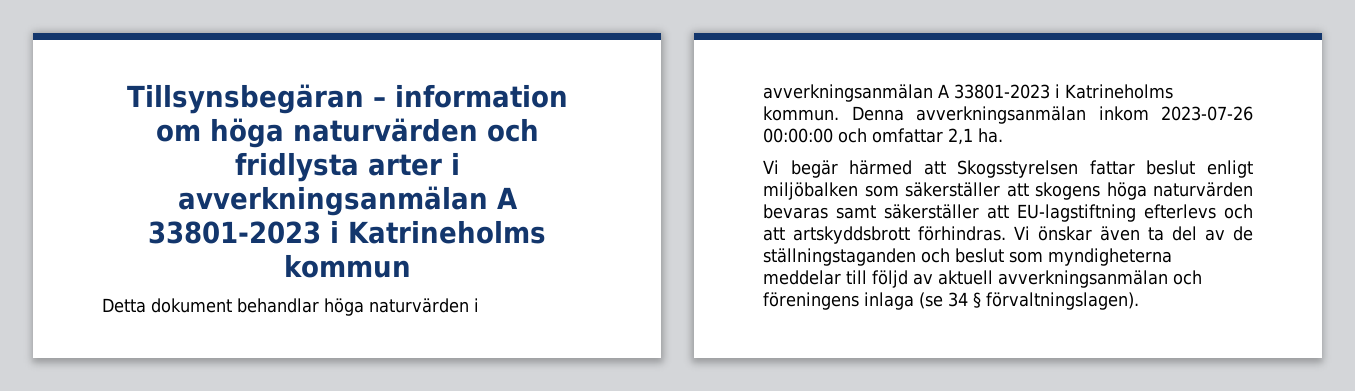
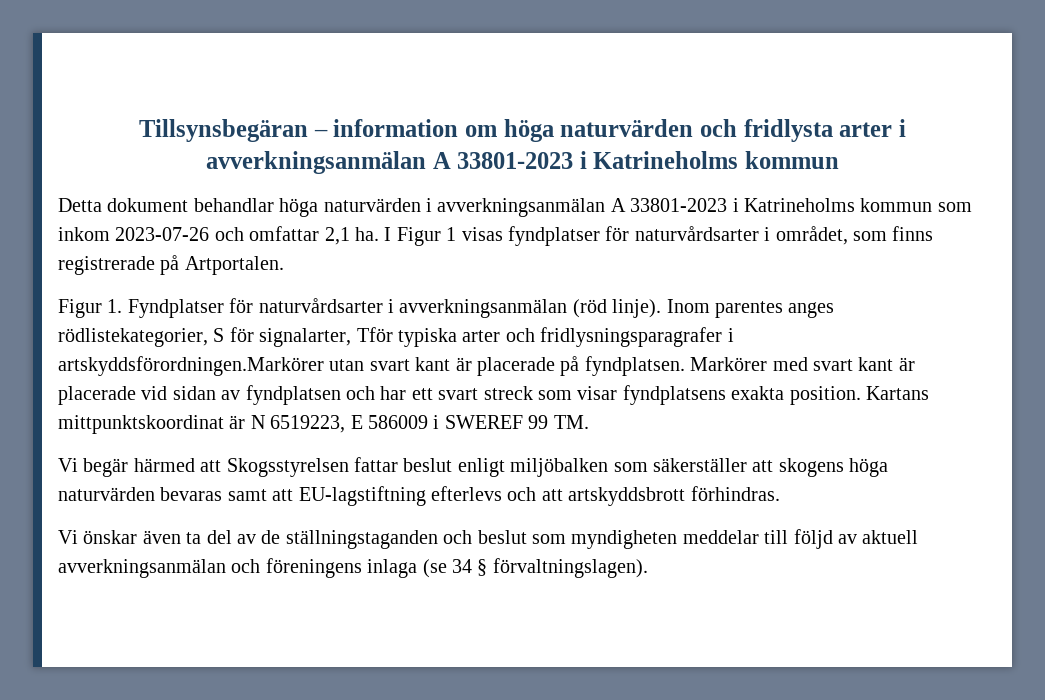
- Detta dokument behandlar höga naturvärden i avverkningsanmälan A 33801-2023 i Katrineholms kommun. Denna avverkningsanmälan inkom 2023-07-26 00:00:00 och omfattar 2,1 ha.
+ Detta dokument behandlar höga naturvärden i avverkningsanmälan A 33801-2023 i Katrineholms kommun som inkom 2023-07-26 och omfattar 2,1 ha. I Figur 1 visas fyndplatser för naturvårdsarter i området, som finns registrerade på Artportalen.
+ Figur 1. Fyndplatser för naturvårdsarter i avverkningsanmälan (röd linje). Inom parentes anges rödlistekategorier, S för signalarter, Tför typiska arter och fridlysningsparagrafer i artskyddsförordningen.Markörer utan svart kant är placerade på fyndplatsen. Markörer med svart kant är placerade vid sidan av fyndplatsen och har ett svart streck som visar fyndplatsens exakta position. Kartans mittpunktskoordinat är N 6519223, E 586009 i SWEREF 99 TM.
- Vi begär härmed att Skogsstyrelsen fattar beslut enligt miljöbalken som säkerställer att skogens höga naturvärden bevaras samt säkerställer att EU-lagstiftning efterlevs och att artskyddsbrott förhindras. Vi önskar även ta del av de ställningstaganden och beslut som myndigheterna meddelar till följd av aktuell avverkningsanmälan och föreningens inlaga (se 34 § förvaltningslagen).
+ Vi begär härmed att Skogsstyrelsen fattar beslut enligt miljöbalken som säkerställer att skogens höga naturvärden bevaras samt att EU-lagstiftning efterlevs och att artskyddsbrott förhindras.
+ Vi önskar även ta del av de ställningstaganden och beslut som myndigheten meddelar till följd av aktuell avverkningsanmälan och föreningens inlaga (se 34 § förvaltningslagen).

